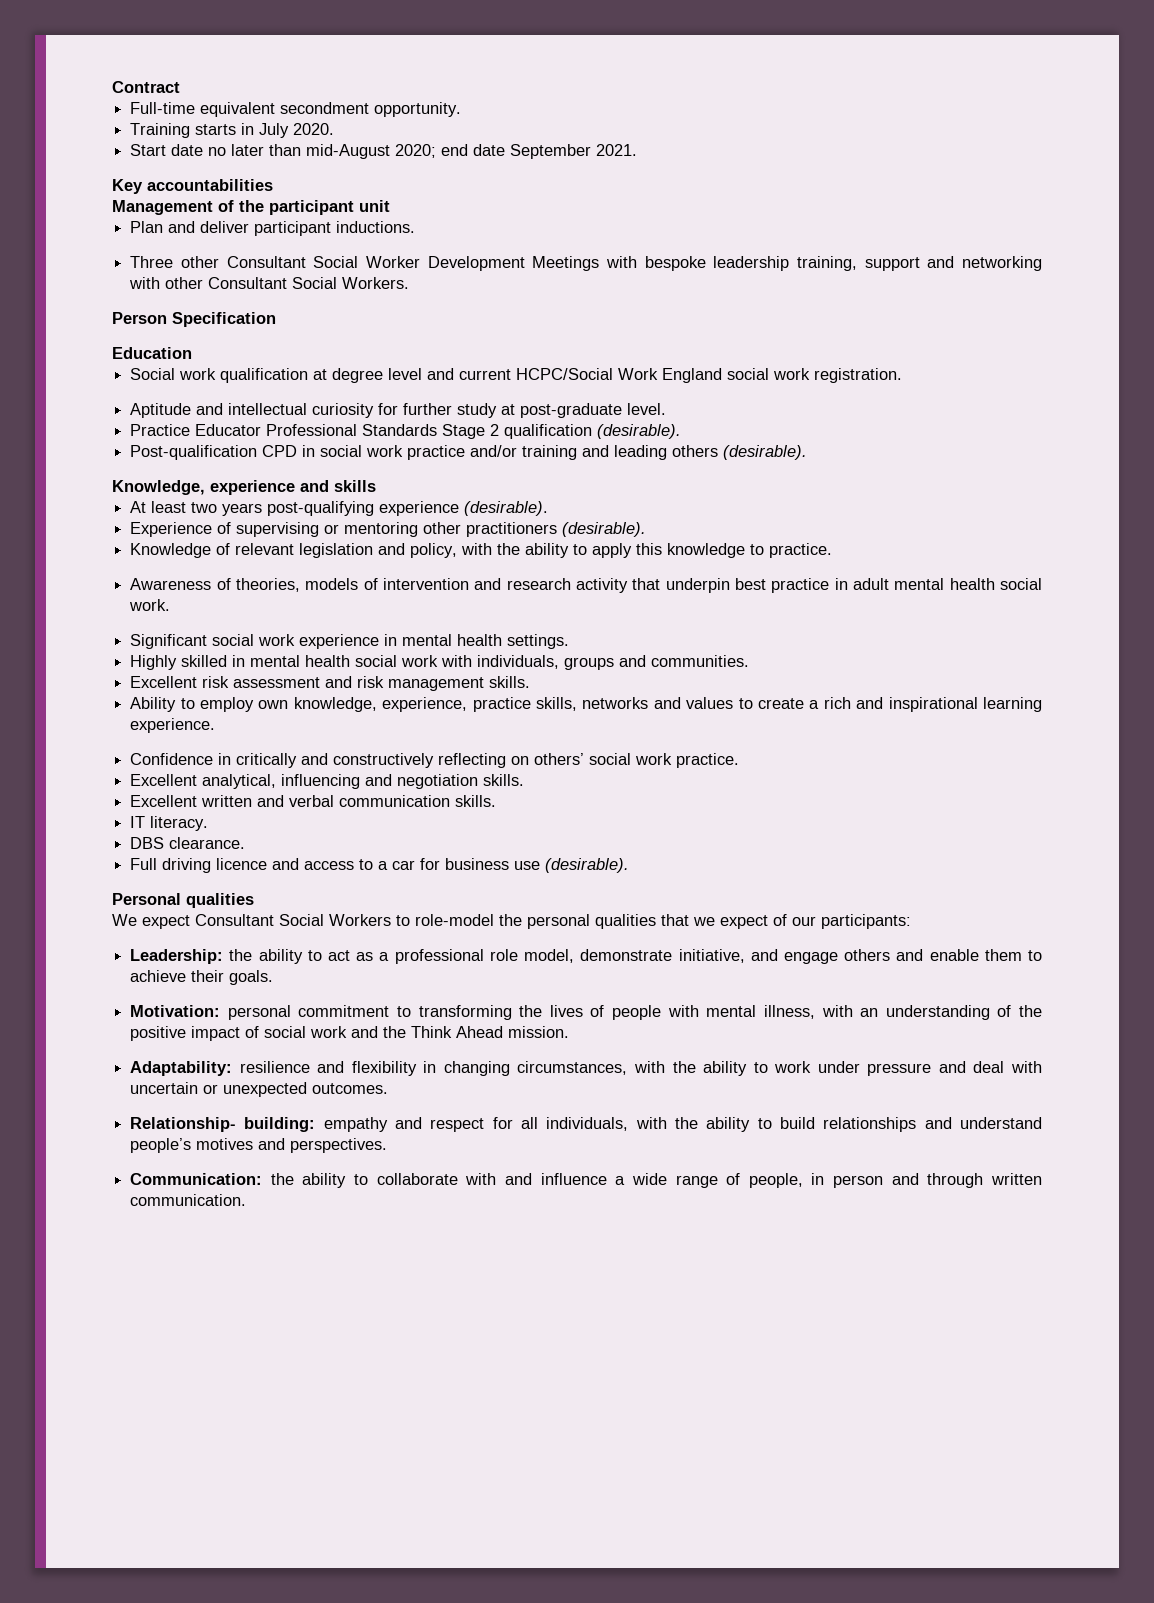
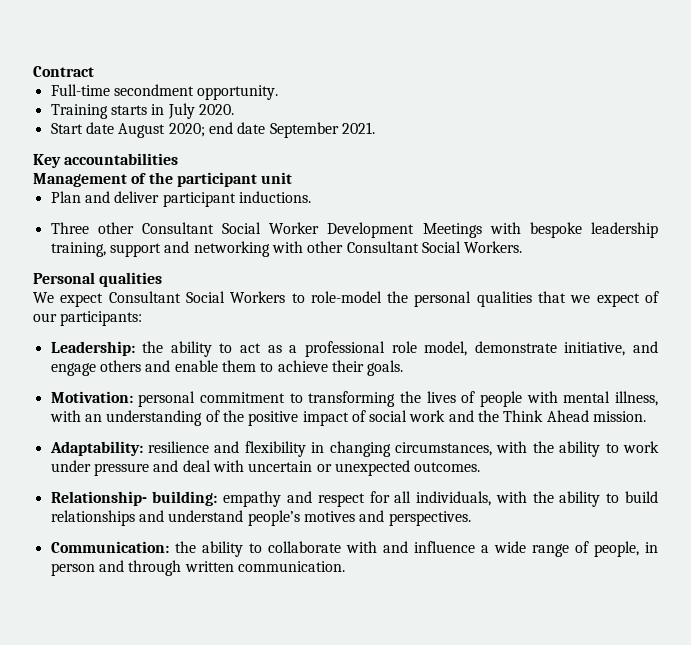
- Full-time equivalent secondment opportunity.
+ Full-time secondment opportunity.
- Start date no later than mid-August 2020; end date September 2021.
+ Start date August 2020; end date September 2021.
- Person Specification
- Education
- Social work qualification at degree level and current HCPC/Social Work England social work registration.
- Aptitude and intellectual curiosity for further study at post-graduate level.
- Practice Educator Professional Standards Stage 2 qualification (desirable).
- Post-qualification CPD in social work practice and/or training and leading others (desirable).
- Knowledge, experience and skills
- At least two years post-qualifying experience (desirable).
- Experience of supervising or mentoring other practitioners (desirable).
- Knowledge of relevant legislation and policy, with the ability to apply this knowledge to practice.
- Awareness of theories, models of intervention and research activity that underpin best practice in adult mental health social work.
- Significant social work experience in mental health settings.
- Highly skilled in mental health social work with individuals, groups and communities.
- Excellent risk assessment and risk management skills.
- Ability to employ own knowledge, experience, practice skills, networks and values to create a rich and inspirational learning experience.
- Confidence in critically and constructively reflecting on others’ social work practice.
- Excellent analytical, influencing and negotiation skills.
- Excellent written and verbal communication skills.
- IT literacy.
- DBS clearance.
- Full driving licence and access to a car for business use (desirable).

